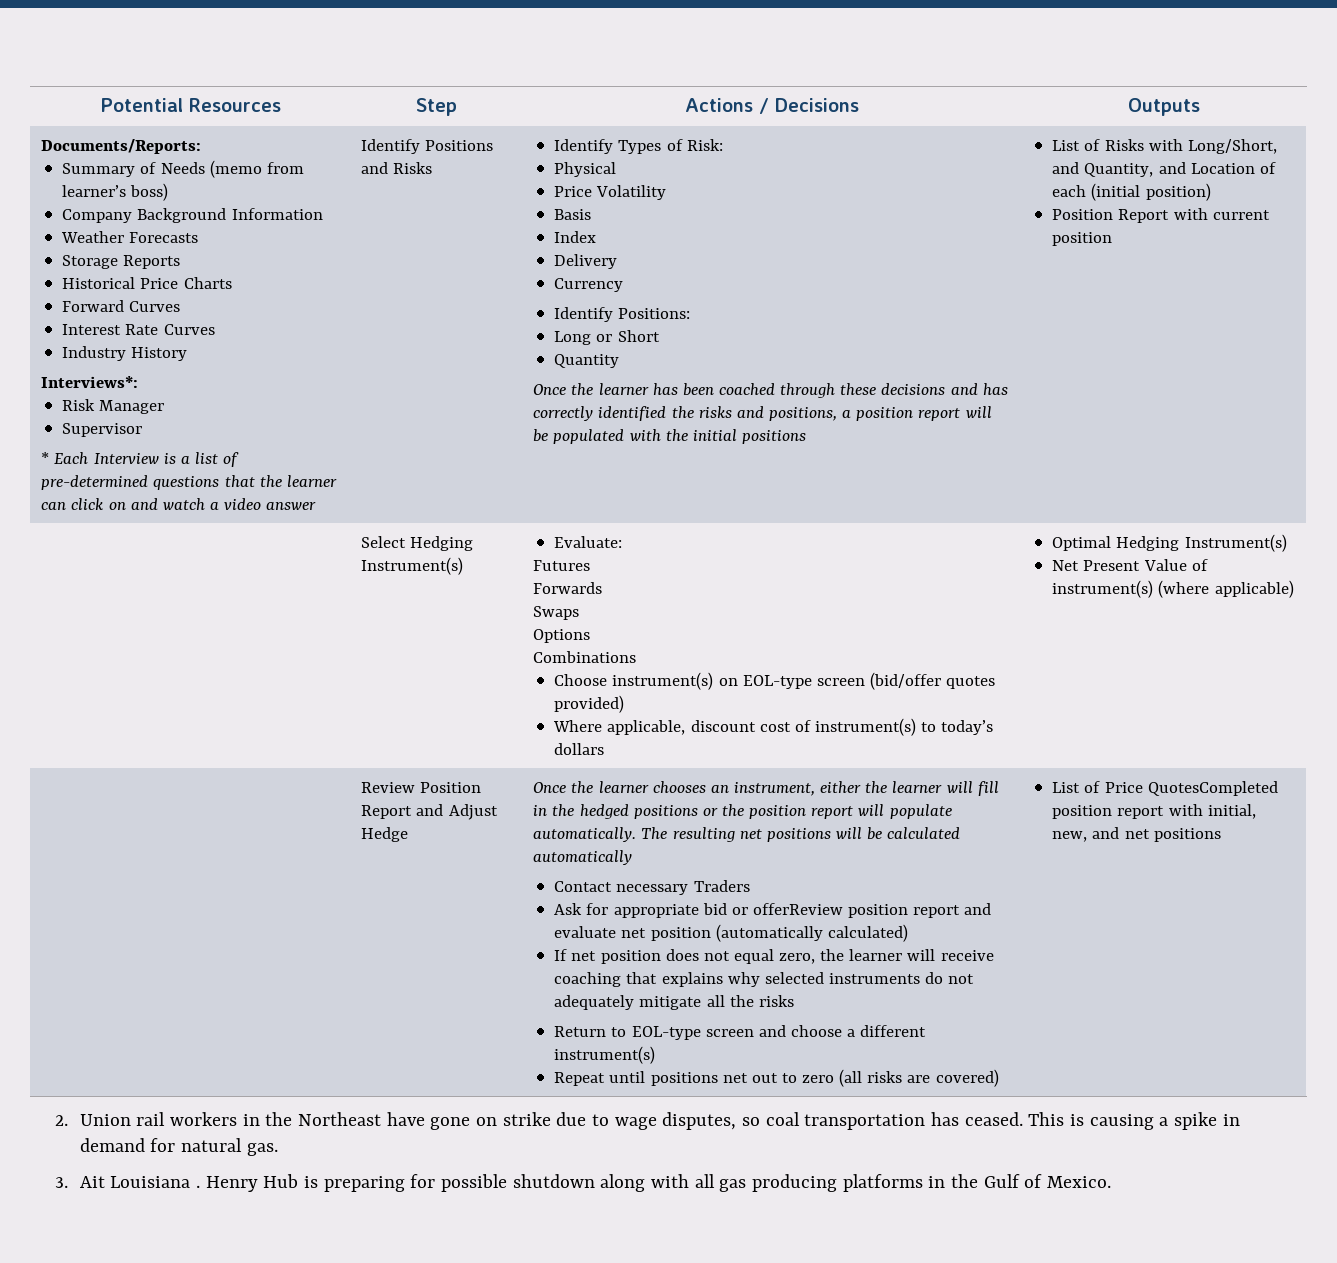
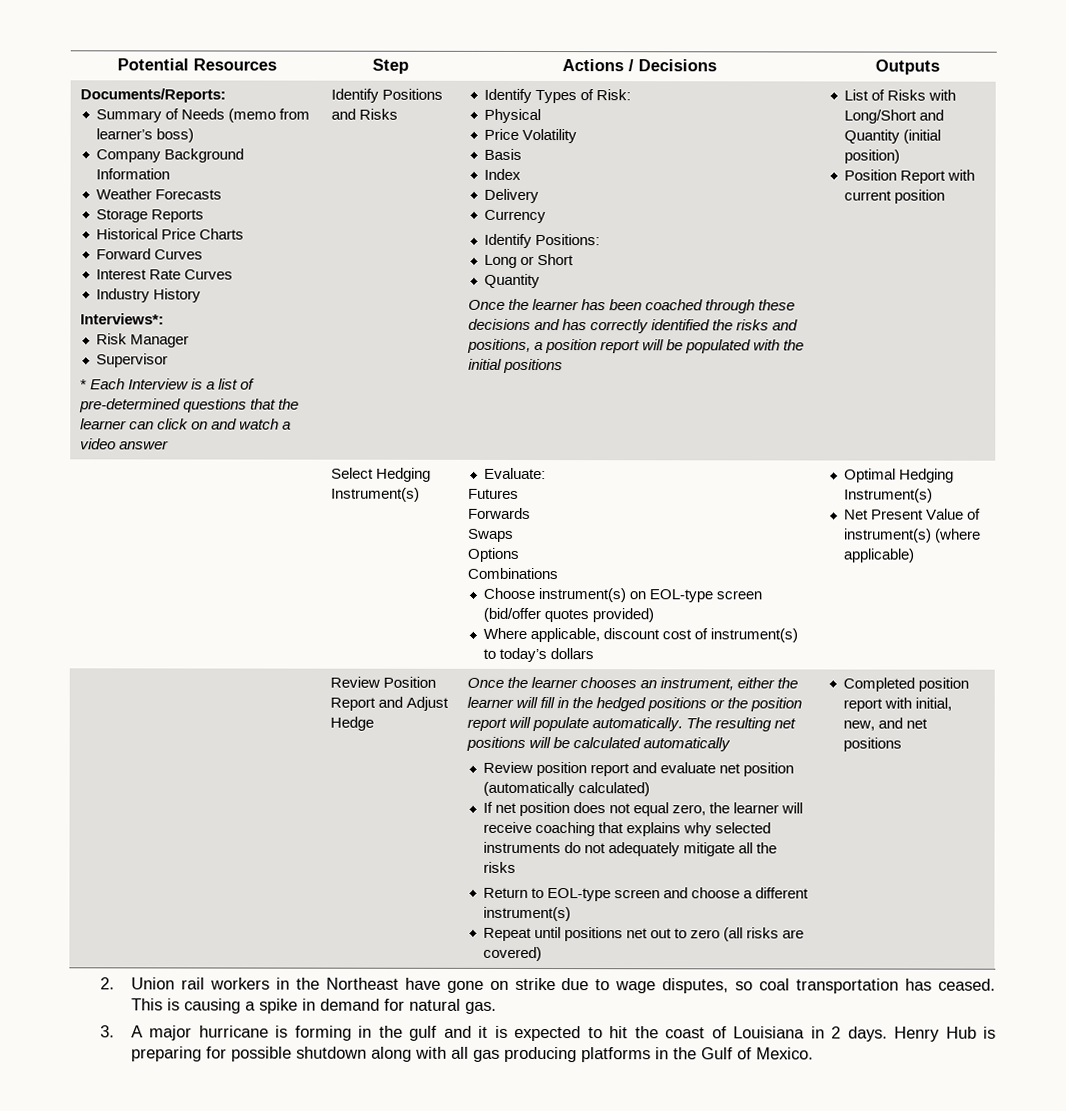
- List of Risks with Long/Short, and Quantity, and Location of each (initial position)
+ List of Risks with Long/Short and Quantity (initial position)
- Contact necessary Traders
- Ask for appropriate bid or offerReview position report and evaluate net position (automatically calculated)
+ Review position report and evaluate net position (automatically calculated)
- List of Price QuotesCompleted position report with initial, new, and net positions
+ Completed position report with initial, new, and net positions
- 3. Ait Louisiana .
+ 3. A major hurricane is forming in the gulf and it is expected to hit the coast of Louisiana in 2 days.

